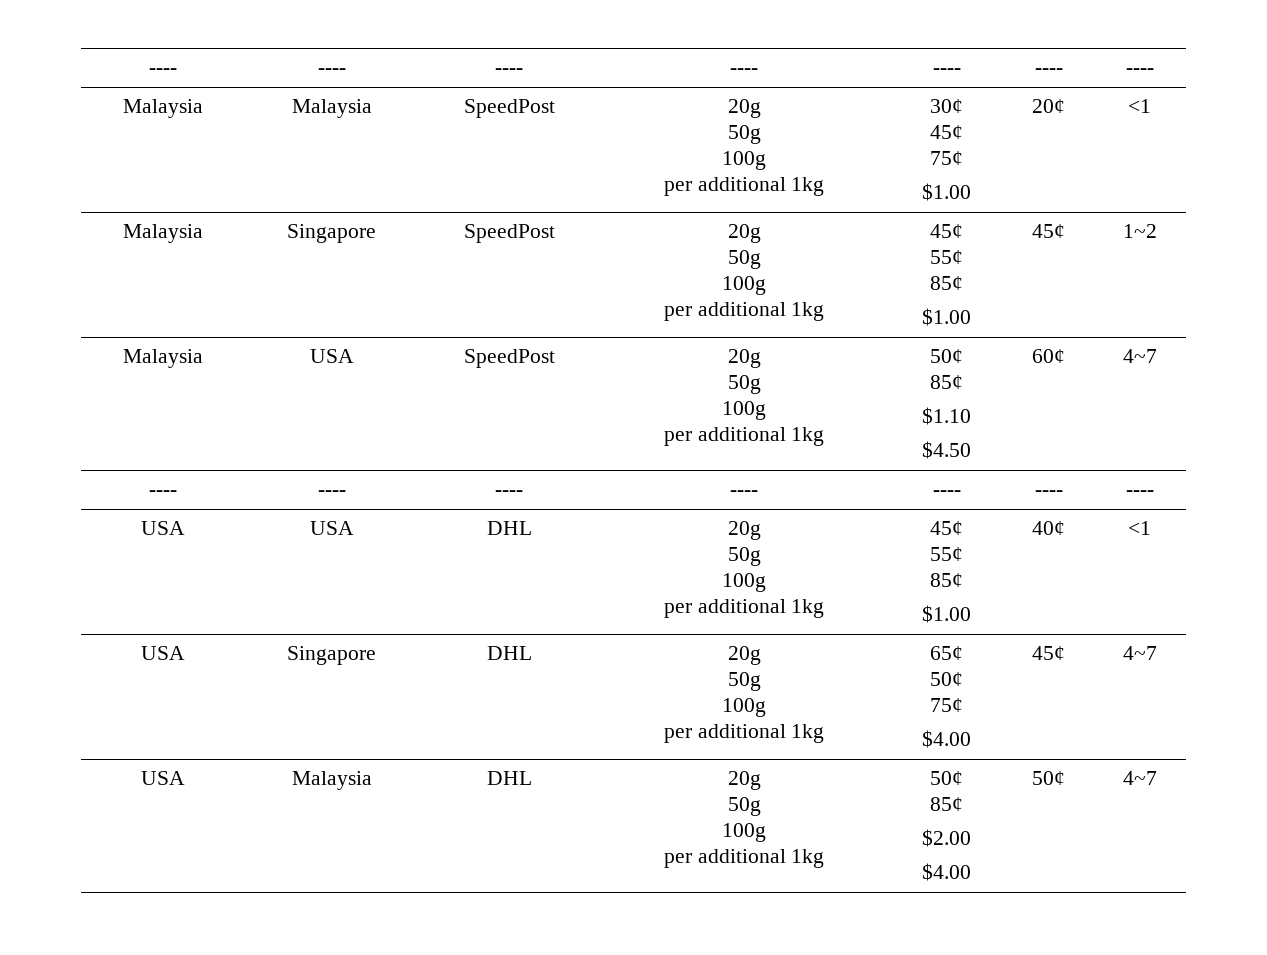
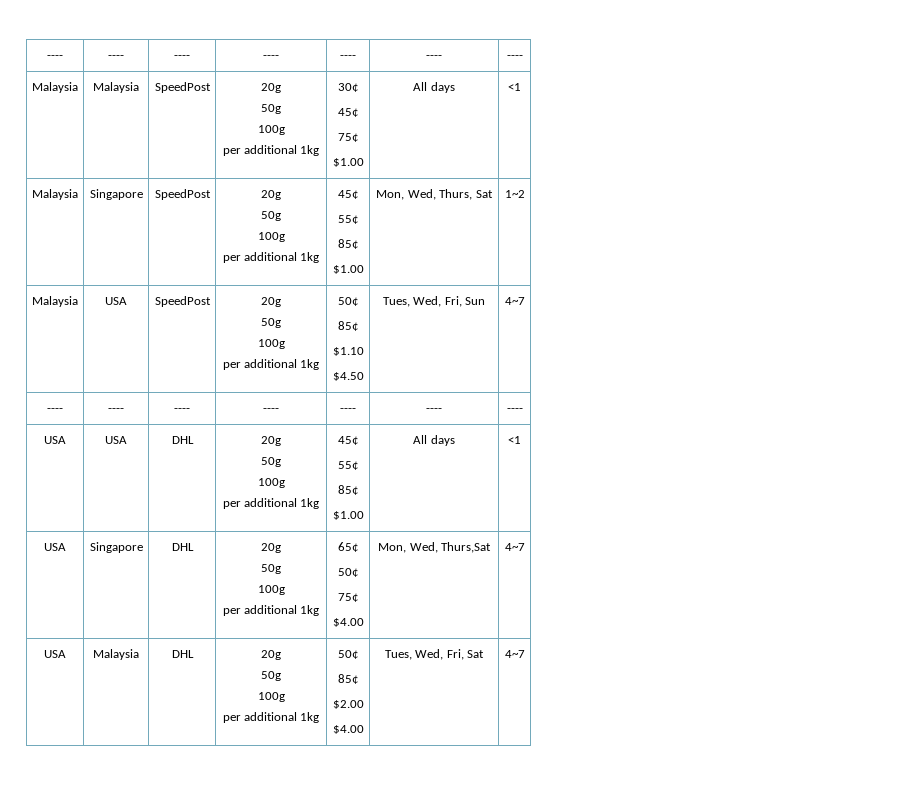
  Malaysia | Malaysia | SpeedPost | 20g
  50g
  100g
  per additional 1kg | 30¢
  45¢
  75¢
- $1.00 | 20¢ | <1
+ $1.00 | All days | <1
  Malaysia | Singapore | SpeedPost | 20g
  50g
  100g
  per additional 1kg | 45¢
  55¢
  85¢
- $1.00 | 45¢ | 1~2
+ $1.00 | Mon, Wed, Thurs, Sat | 1~2
  Malaysia | USA | SpeedPost | 20g
  50g
  100g
  per additional 1kg | 50¢
  85¢
  $1.10
- $4.50 | 60¢ | 4~7
+ $4.50 | Tues, Wed, Fri, Sun | 4~7
  USA | USA | DHL | 20g
  50g
  100g
  per additional 1kg | 45¢
  55¢
  85¢
- $1.00 | 40¢ | <1
+ $1.00 | All days | <1
  USA | Singapore | DHL | 20g
  50g
  100g
  per additional 1kg | 65¢
  50¢
  75¢
- $4.00 | 45¢ | 4~7
+ $4.00 | Mon, Wed, Thurs,Sat | 4~7
  USA | Malaysia | DHL | 20g
  50g
  100g
  per additional 1kg | 50¢
  85¢
  $2.00
- $4.00 | 50¢ | 4~7
+ $4.00 | Tues, Wed, Fri, Sat | 4~7

